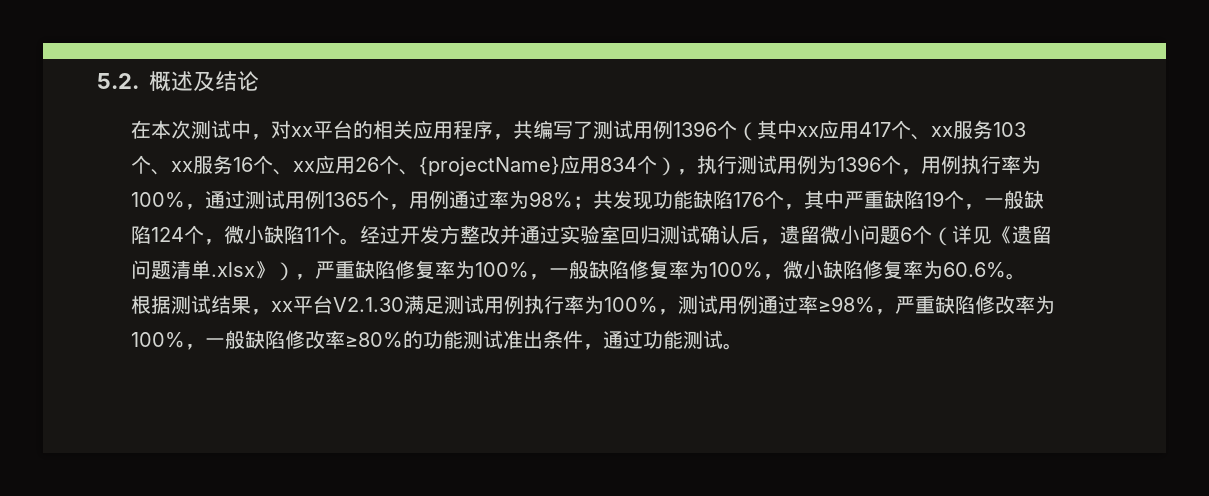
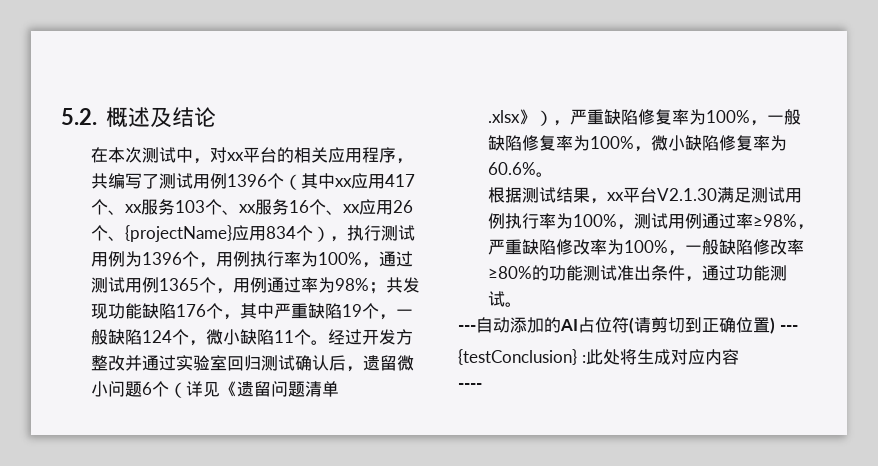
+ ---自动添加的AI占位符(请剪切到正确位置) ---
+ {testConclusion} :此处将生成对应内容
+ ----

